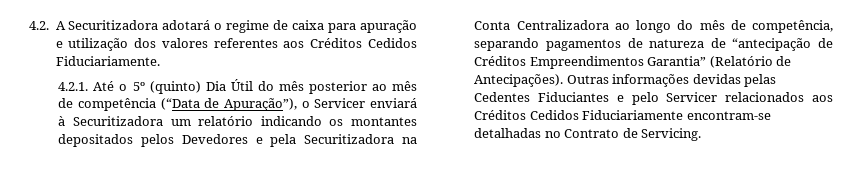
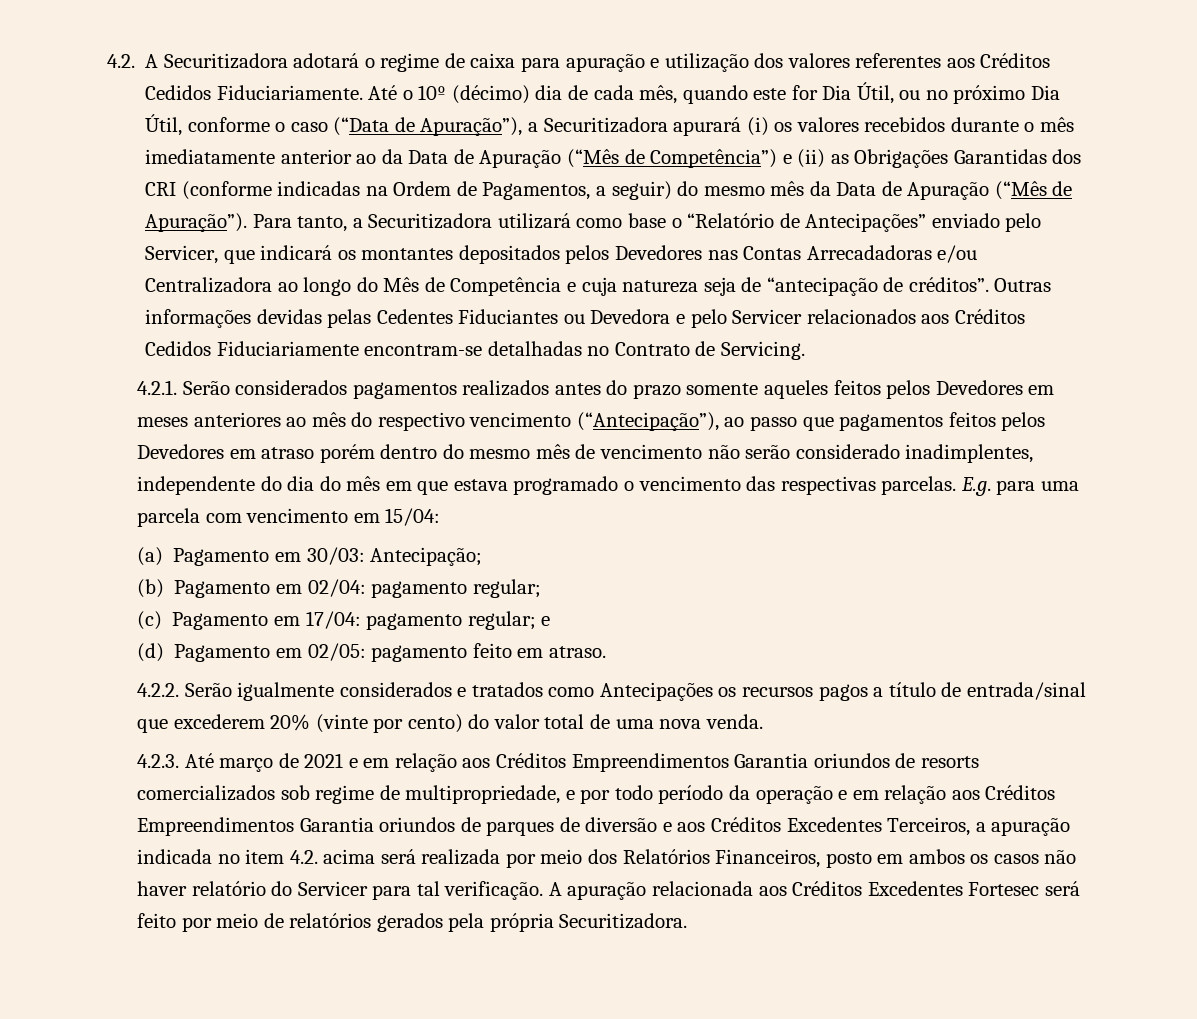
- 4.2. A Securitizadora adotará o regime de caixa para apuração e utilização dos valores referentes aos Créditos Cedidos Fiduciariamente.
- 4.2.1. Até o 5º (quinto) Dia Útil do mês posterior ao mês de competência (“Data de Apuração”), o Servicer enviará à Securitizadora um relatório indicando os montantes depositados pelos Devedores e pela Securitizadora na Conta Centralizadora ao longo do mês de competência, separando pagamentos de natureza de “antecipação de Créditos Empreendimentos Garantia” (Relatório de Antecipações).
+ 4.2. A Securitizadora adotará o regime de caixa para apuração e utilização dos valores referentes aos Créditos Cedidos Fiduciariamente. Até o 10º (décimo) dia de cada mês, quando este for Dia Útil, ou no próximo Dia Útil, conforme o caso (“Data de Apuração”), a Securitizadora apurará (i) os valores recebidos durante o mês imediatamente anterior ao da Data de Apuração (“Mês de Competência”) e (ii) as Obrigações Garantidas dos CRI (conforme indicadas na Ordem de Pagamentos, a seguir) do mesmo mês da Data de Apuração (“Mês de Apuração”). Para tanto, a Securitizadora utilizará como base o “Relatório de Antecipações” enviado pelo Servicer, que indicará os montantes depositados pelos Devedores nas Contas Arrecadadoras e/ou Centralizadora ao longo do Mês de Competência e cuja natureza seja de “antecipação de créditos”.
- Outras informações devidas pelas Cedentes Fiduciantes e pelo Servicer relacionados aos Créditos Cedidos Fiduciariamente encontram-se detalhadas no Contrato de Servicing.
+ Outras informações devidas pelas Cedentes Fiduciantes ou Devedora e pelo Servicer relacionados aos Créditos Cedidos Fiduciariamente encontram-se detalhadas no Contrato de Servicing.
+ 4.2.1. Serão considerados pagamentos realizados antes do prazo somente aqueles feitos pelos Devedores em meses anteriores ao mês do respectivo vencimento (“Antecipação”), ao passo que pagamentos feitos pelos Devedores em atraso porém dentro do mesmo mês de vencimento não serão considerado inadimplentes, independente do dia do mês em que estava programado o vencimento das respectivas parcelas. E.g. para uma parcela com vencimento em 15/04:
+ (a) Pagamento em 30/03: Antecipação;
+ (b) Pagamento em 02/04: pagamento regular;
+ (c) Pagamento em 17/04: pagamento regular; e
+ (d) Pagamento em 02/05: pagamento feito em atraso.
+ 4.2.2. Serão igualmente considerados e tratados como Antecipações os recursos pagos a título de entrada/sinal que excederem 20% (vinte por cento) do valor total de uma nova venda.
+ 4.2.3. Até março de 2021 e em relação aos Créditos Empreendimentos Garantia oriundos de resorts comercializados sob regime de multipropriedade, e por todo período da operação e em relação aos Créditos Empreendimentos Garantia oriundos de parques de diversão e aos Créditos Excedentes Terceiros, a apuração indicada no item 4.2. acima será realizada por meio dos Relatórios Financeiros, posto em ambos os casos não haver relatório do Servicer para tal verificação. A apuração relacionada aos Créditos Excedentes Fortesec será feito por meio de relatórios gerados pela própria Securitizadora.

